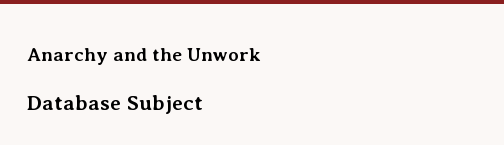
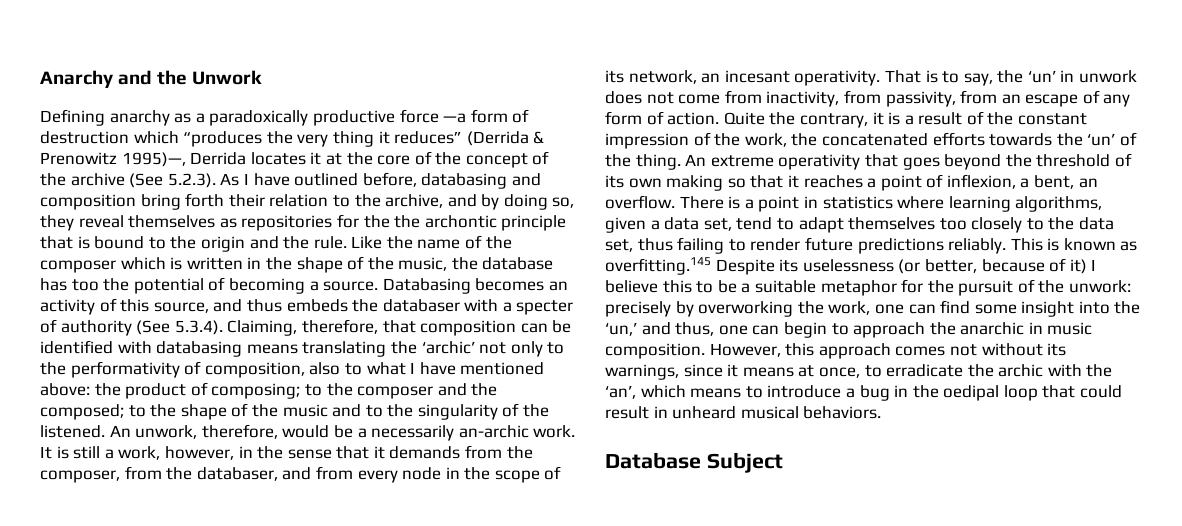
+ Defining anarchy as a paradoxically productive force —a form of destruction which “produces the very thing it reduces” (Derrida & Prenowitz 1995)—, Derrida locates it at the core of the concept of the archive (See 5.2.3). As I have outlined before, databasing and composition bring forth their relation to the archive, and by doing so, they reveal themselves as repositories for the the archontic principle that is bound to the origin and the rule. Like the name of the composer which is written in the shape of the music, the database has too the potential of becoming a source. Databasing becomes an activity of this source, and thus embeds the databaser with a specter of authority (See 5.3.4). Claiming, therefore, that composition can be identified with databasing means translating the ‘archic’ not only to the performativity of composition, also to what I have mentioned above: the product of composing; to the composer and the composed; to the shape of the music and to the singularity of the listened. An unwork, therefore, would be a necessarily an-archic work. It is still a work, however, in the sense that it demands from the composer, from the databaser, and from every node in the scope of its network, an incesant operativity. That is to say, the ‘un’ in unwork does not come from inactivity, from passivity, from an escape of any form of action. Quite the contrary, it is a result of the constant impression of the work, the concatenated efforts towards the ‘un’ of the thing. An extreme operativity that goes beyond the threshold of its own making so that it reaches a point of inflexion, a bent, an overflow. There is a point in statistics where learning algorithms, given a data set, tend to adapt themselves too closely to the data set, thus failing to render future predictions reliably. This is known as overfitting.145 Despite its uselessness (or better, because of it) I believe this to be a suitable metaphor for the pursuit of the unwork: precisely by overworking the work, one can find some insight into the ‘un,’ and thus, one can begin to approach the anarchic in music composition. However, this approach comes not without its warnings, since it means at once, to erradicate the archic with the ‘an’, which means to introduce a bug in the oedipal loop that could result in unheard musical behaviors.

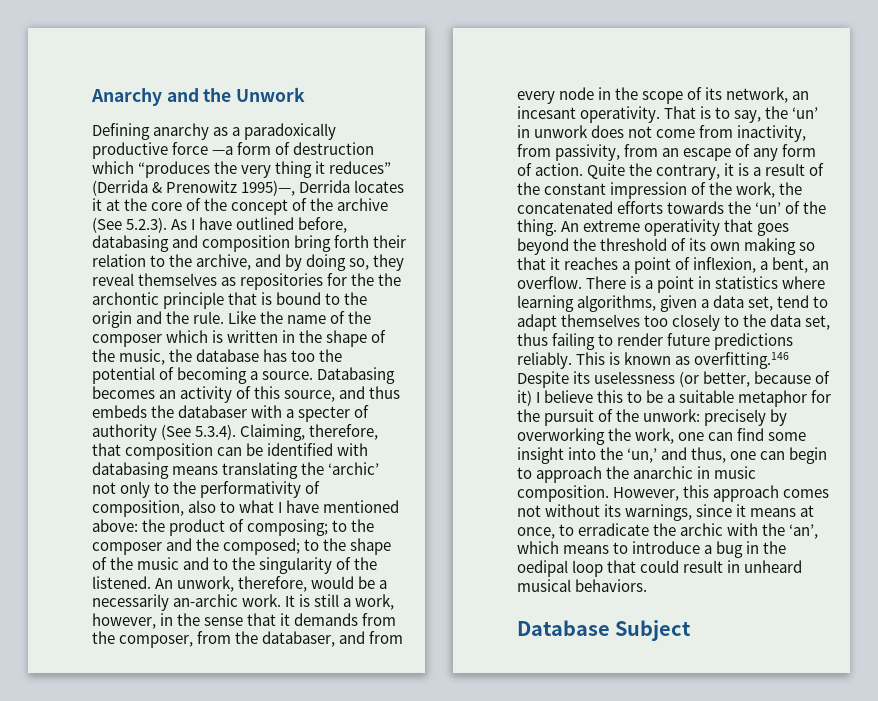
- This is known as overfitting.145 Despite its uselessness (or better, because of it) I believe this to be a suitable metaphor for the pursuit of the unwork: precisely by overworking the work, one can find some insight into the ‘un,’ and thus, one can begin to approach the anarchic in music composition.
+ This is known as overfitting.146 Despite its uselessness (or better, because of it) I believe this to be a suitable metaphor for the pursuit of the unwork: precisely by overworking the work, one can find some insight into the ‘un,’ and thus, one can begin to approach the anarchic in music composition.

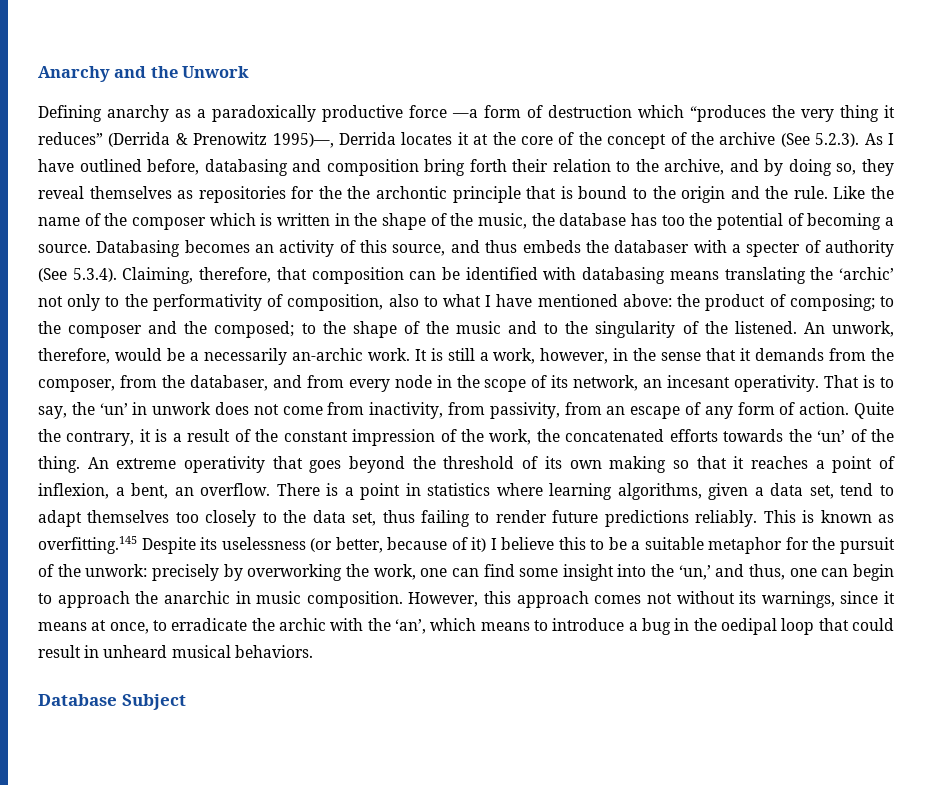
- This is known as overfitting.146 Despite its uselessness (or better, because of it) I believe this to be a suitable metaphor for the pursuit of the unwork: precisely by overworking the work, one can find some insight into the ‘un,’ and thus, one can begin to approach the anarchic in music composition.
+ This is known as overfitting.145 Despite its uselessness (or better, because of it) I believe this to be a suitable metaphor for the pursuit of the unwork: precisely by overworking the work, one can find some insight into the ‘un,’ and thus, one can begin to approach the anarchic in music composition.

